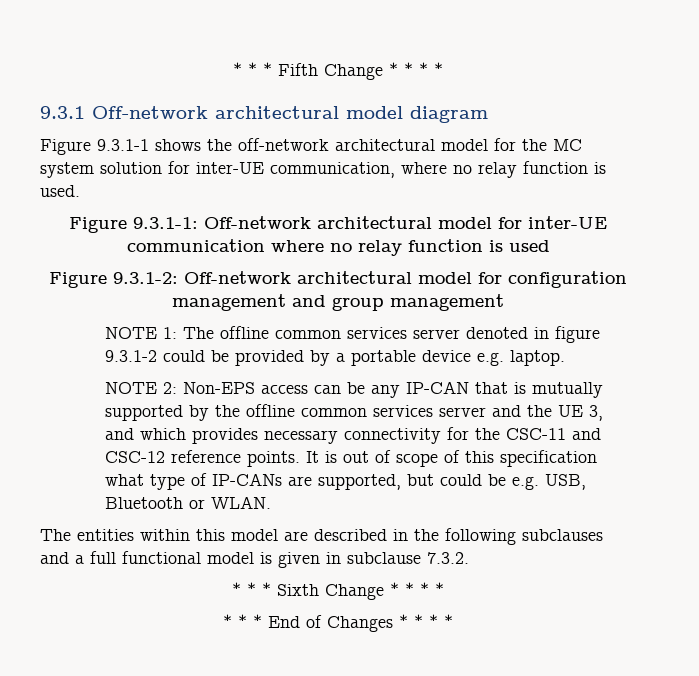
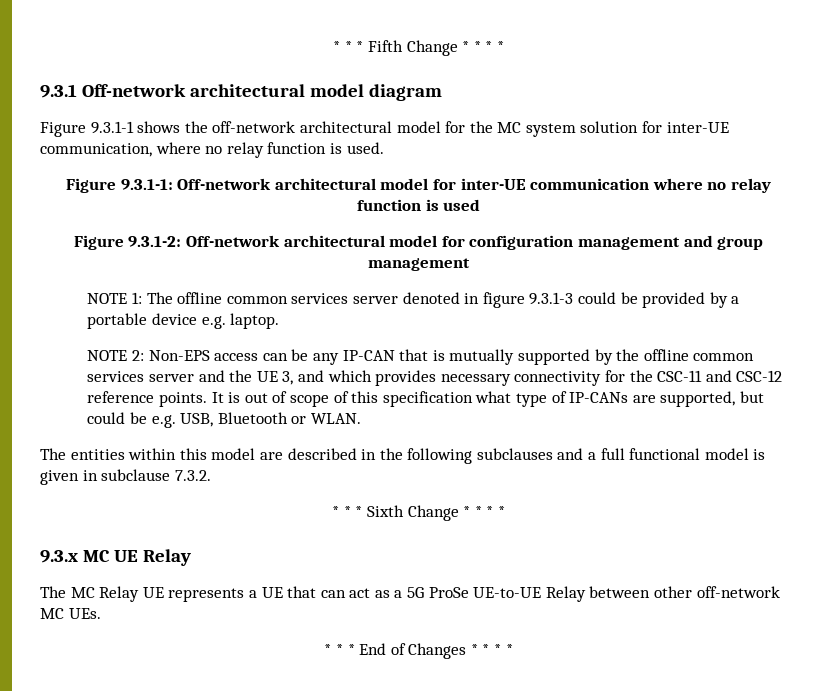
- NOTE 1: The offline common services server denoted in figure 9.3.1-2 could be provided by a portable device e.g. laptop.
+ NOTE 1: The offline common services server denoted in figure 9.3.1-3 could be provided by a portable device e.g. laptop.
+ 9.3.x MC UE Relay
+ The MC Relay UE represents a UE that can act as a 5G ProSe UE-to-UE Relay between other off-network MC UEs.

